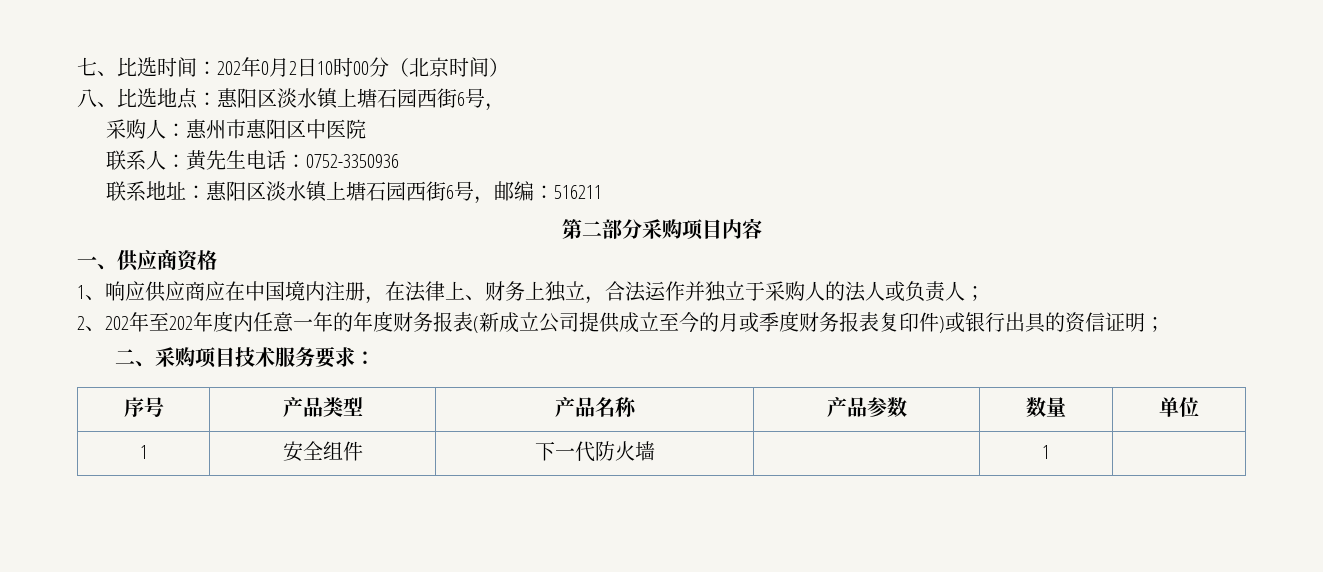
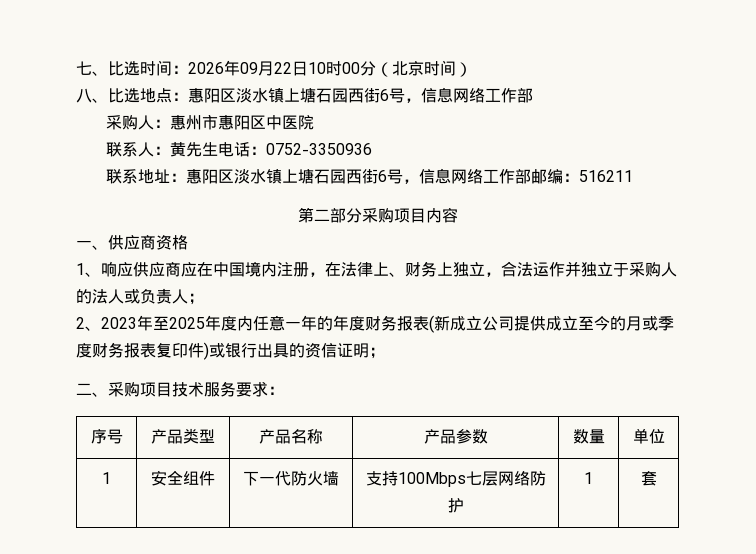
- 七、比选时间：202年0月2日10时00分（北京时间）
+ 七、比选时间：2026年09月22日10时00分（北京时间）
- 八、比选地点：惠阳区淡水镇上塘石园西街6号，
+ 八、比选地点：惠阳区淡水镇上塘石园西街6号，信息网络工作部
- 联系地址：惠阳区淡水镇上塘石园西街6号，邮编：516211
+ 联系地址：惠阳区淡水镇上塘石园西街6号，信息网络工作部邮编：516211
- 2、202年至202年度内任意一年的年度财务报表(新成立公司提供成立至今的月或季度财务报表复印件)或银行出具的资信证明；
+ 2、2023年至2025年度内任意一年的年度财务报表(新成立公司提供成立至今的月或季度财务报表复印件)或银行出具的资信证明；
- 1 | 安全组件 | 下一代防火墙 | | 1 |
+ 1 | 安全组件 | 下一代防火墙 | 支持100Mbps七层网络防护 | 1 | 套

